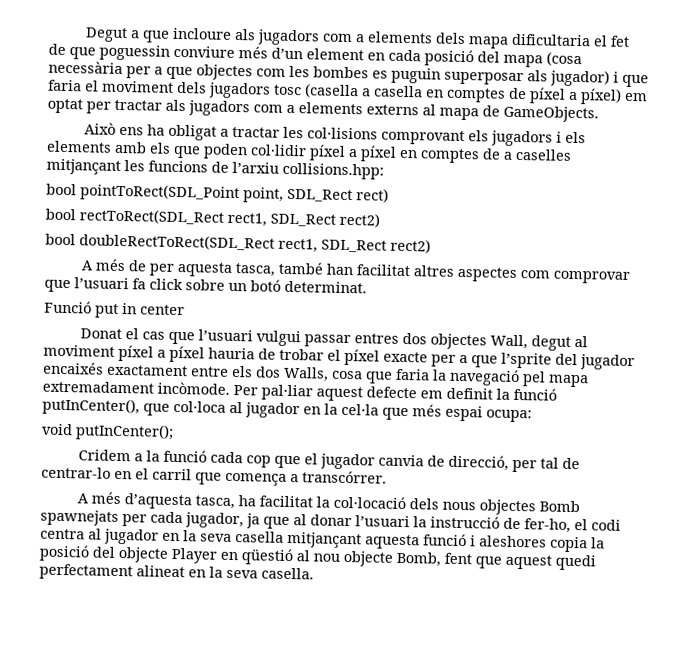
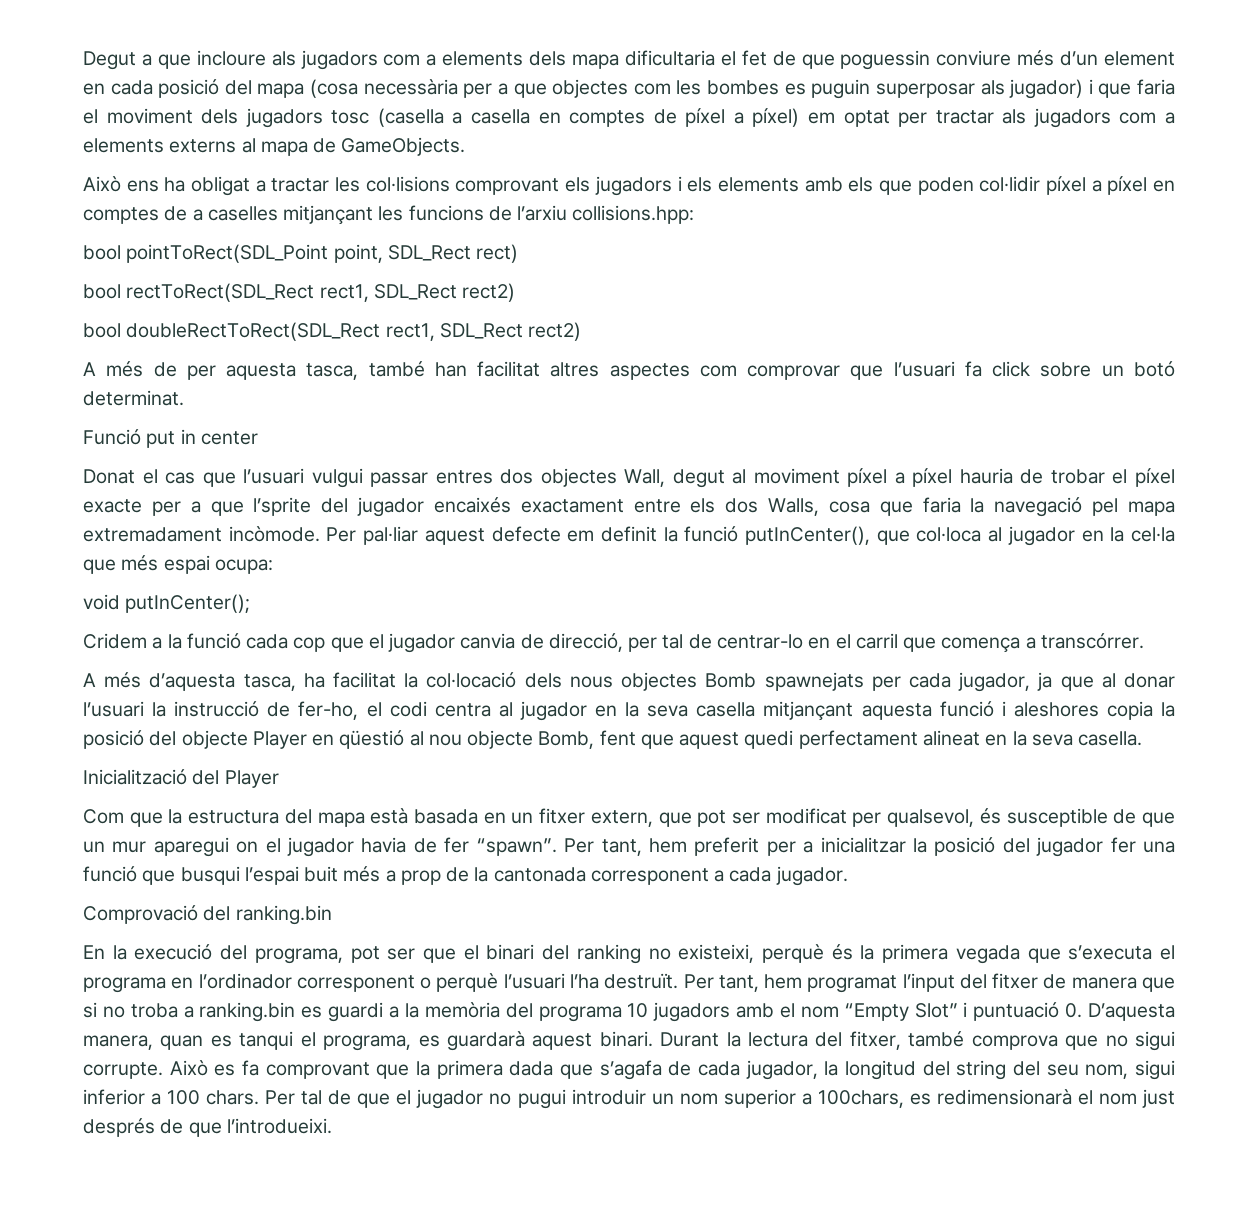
+ Inicialització del Player
+ Com que la estructura del mapa està basada en un fitxer extern, que pot ser modificat per qualsevol, és susceptible de que un mur aparegui on el jugador havia de fer “spawn”. Per tant, hem preferit per a inicialitzar la posició del jugador fer una funció que busqui l’espai buit més a prop de la cantonada corresponent a cada jugador.
+ Comprovació del ranking.bin
+ En la execució del programa, pot ser que el binari del ranking no existeixi, perquè és la primera vegada que s’executa el programa en l’ordinador corresponent o perquè l’usuari l’ha destruït. Per tant, hem programat l’input del fitxer de manera que si no troba a ranking.bin es guardi a la memòria del programa 10 jugadors amb el nom “Empty Slot” i puntuació 0. D’aquesta manera, quan es tanqui el programa, es guardarà aquest binari. Durant la lectura del fitxer, també comprova que no sigui corrupte. Això es fa comprovant que la primera dada que s’agafa de cada jugador, la longitud del string del seu nom, sigui inferior a 100 chars. Per tal de que el jugador no pugui introduir un nom superior a 100chars, es redimensionarà el nom just després de que l’introdueixi.

